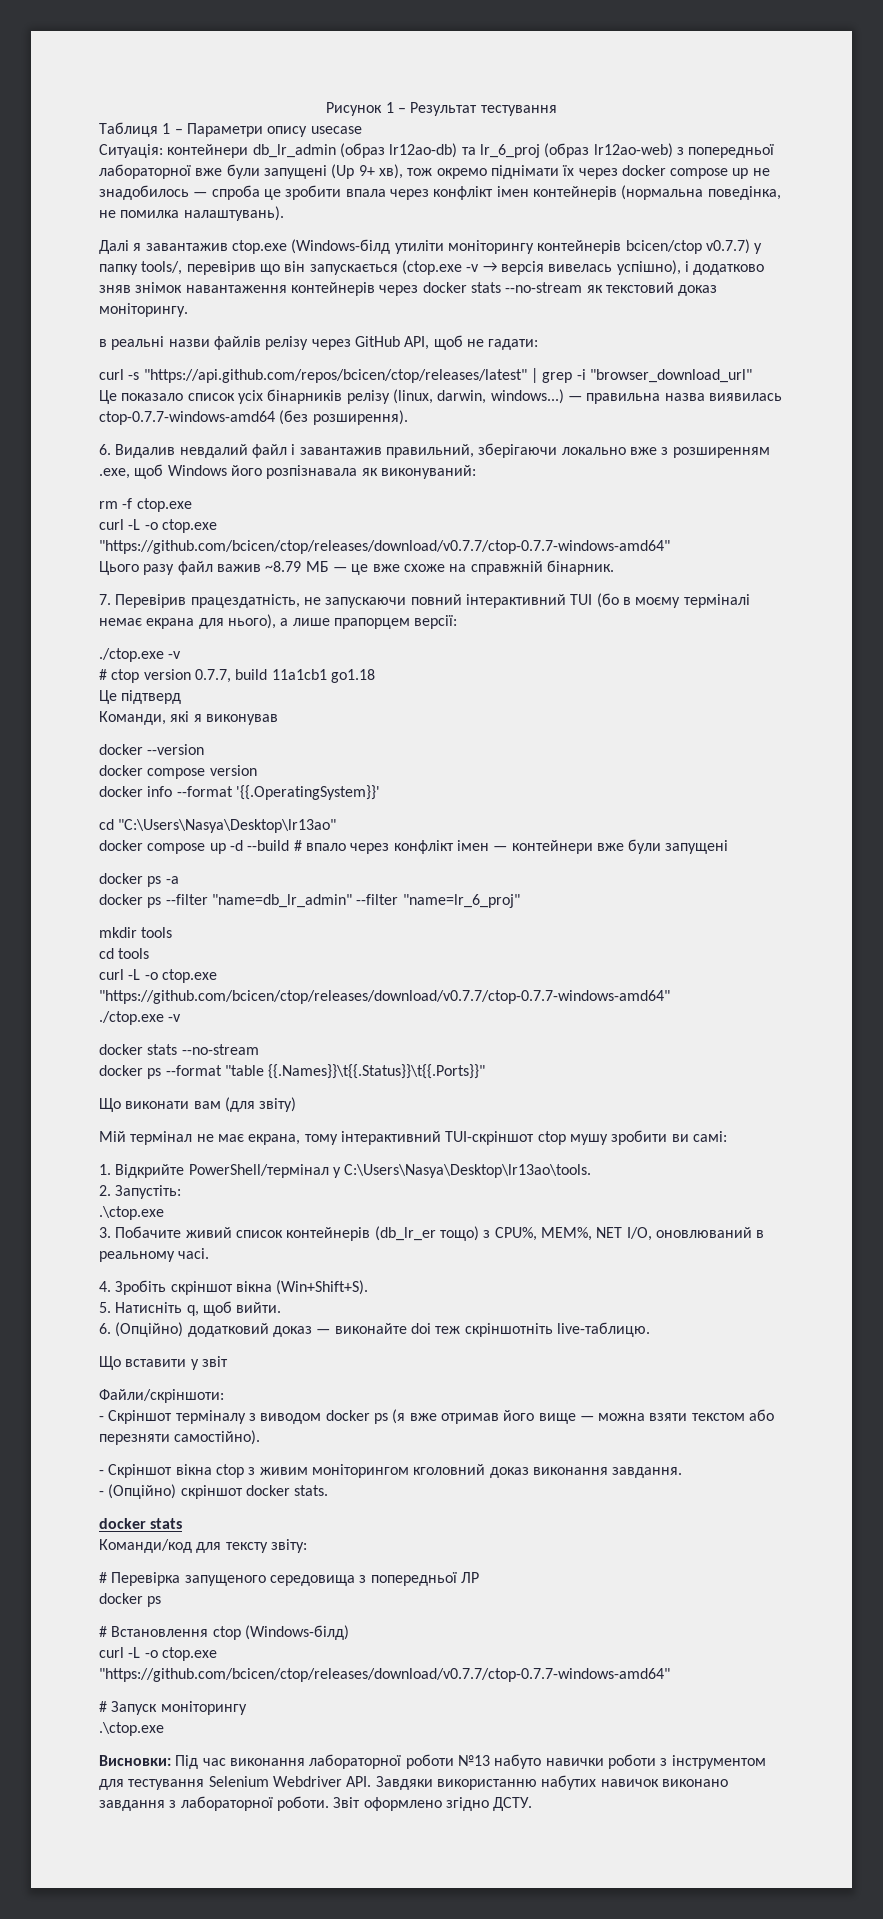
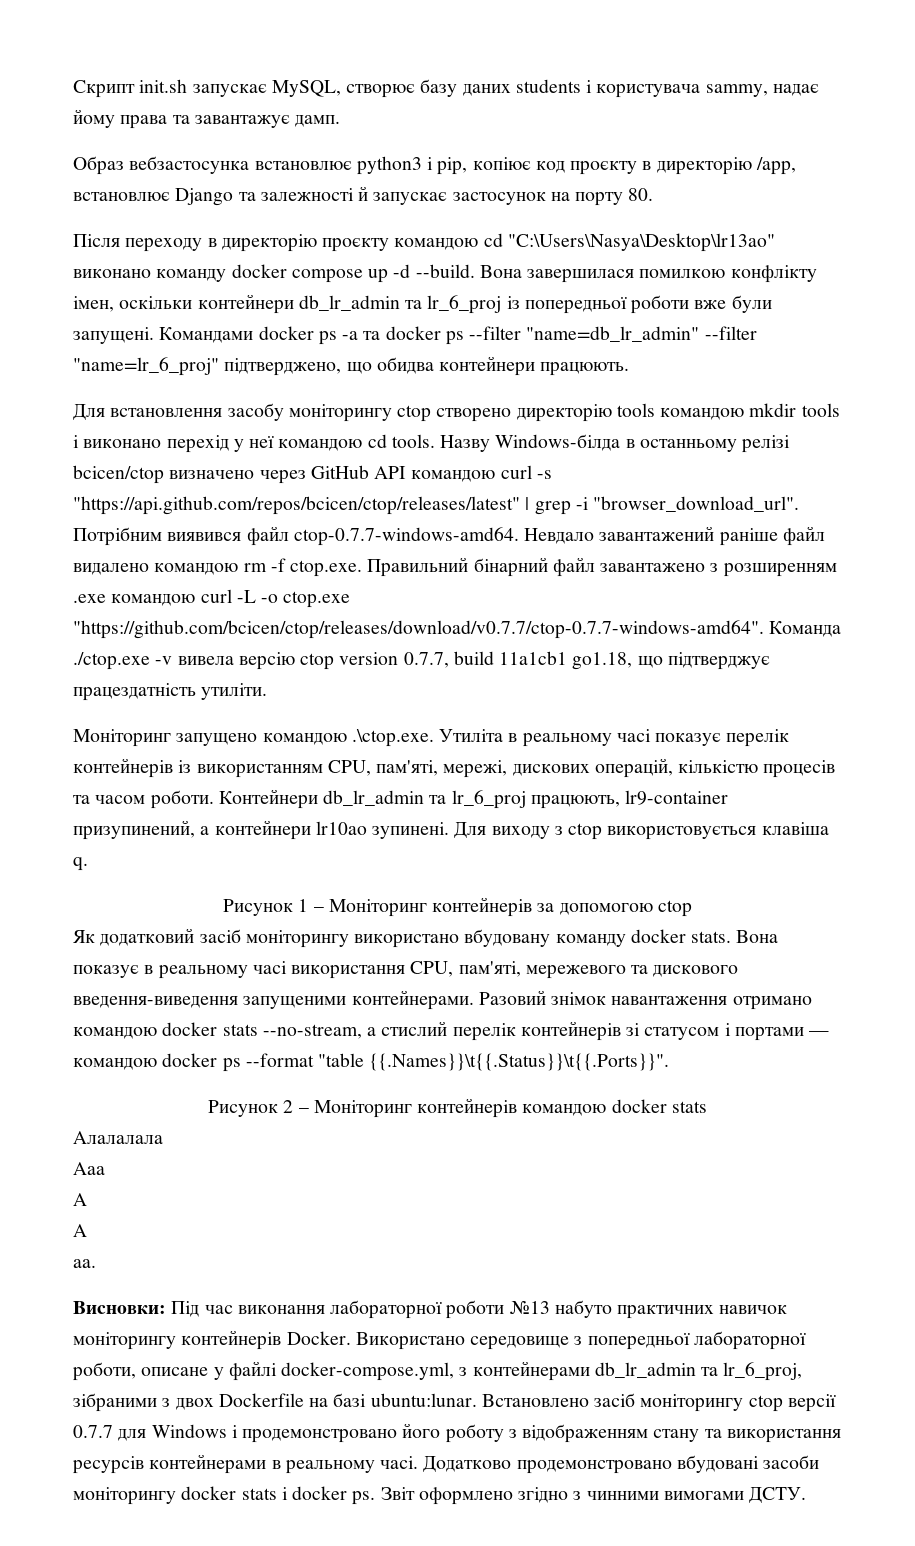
- Рисунок 1 – Результат тестування
- Таблиця 1 – Параметри опису usecase
- Ситуація: контейнери db_lr_admin (образ lr12ao-db) та lr_6_proj (образ lr12ao-web) з попередньої лабораторної вже були запущені (Up 9+ хв), тож окремо піднімати їх через docker compose up не знадобилось — спроба це зробити впала через конфлікт імен контейнерів (нормальна поведінка, не помилка налаштувань).
- Далі я завантажив ctop.exe (Windows-білд утиліти моніторингу контейнерів bcicen/ctop v0.7.7) у папку tools/, перевірив що він запускається (ctop.exe -v → версія вивелась успішно), і додатково зняв знімок навантаження контейнерів через docker stats --no-stream як текстовий доказ моніторингу.
- в реальні назви файлів релізу через GitHub API, щоб не гадати:
- curl -s "https://api.github.com/repos/bcicen/ctop/releases/latest" | grep -i "browser_download_url"
- Це показало список усіх бінарників релізу (linux, darwin, windows...) — правильна назва виявилась ctop-0.7.7-windows-amd64 (без розширення).
- 6. Видалив невдалий файл і завантажив правильний, зберігаючи локально вже з розширенням .exe, щоб Windows його розпізнавала як виконуваний:
- rm -f ctop.exe
- curl -L -o ctop.exe "https://github.com/bcicen/ctop/releases/download/v0.7.7/ctop-0.7.7-windows-amd64"
- Цього разу файл важив ~8.79 МБ — це вже схоже на справжній бінарник.
- 7. Перевірив працездатність, не запускаючи повний інтерактивний TUI (бо в моєму терміналі немає екрана для нього), а лише прапорцем версії:
- ./ctop.exe -v
- # ctop version 0.7.7, build 11a1cb1 go1.18
- Це підтверд
- Команди, які я виконував
- docker --version
- docker compose version
- docker info --format '{{.OperatingSystem}}'
- cd "C:\Users\Nasya\Desktop\lr13ao"
- docker compose up -d --build # впало через конфлікт імен — контейнери вже були запущені
- docker ps -a
- docker ps --filter "name=db_lr_admin" --filter "name=lr_6_proj"
- mkdir tools
- cd tools
- curl -L -o ctop.exe "https://github.com/bcicen/ctop/releases/download/v0.7.7/ctop-0.7.7-windows-amd64"
- ./ctop.exe -v
- docker stats --no-stream
- docker ps --format "table {{.Names}}\t{{.Status}}\t{{.Ports}}"
- Що виконати вам (для звіту)
- Мій термінал не має екрана, тому інтерактивний TUI-скріншот ctop мушу зробити ви самі:
- 1. Відкрийте PowerShell/термінал у C:\Users\Nasya\Desktop\lr13ao\tools.
- 2. Запустіть:
- .\ctop.exe
- 3. Побачите живий список контейнерів (db_lr_er тощо) з CPU%, MEM%, NET I/O, оновлюваний в реальному часі.
- 4. Зробіть скріншот вікна (Win+Shift+S).
- 5. Натисніть q, щоб вийти.
- 6. (Опційно) додатковий доказ — виконайте doі теж скріншотніть live-таблицю.
- Що вставити у звіт
- Файли/скріншоти:
- - Скріншот терміналу з виводом docker ps (я вже отримав його вище — можна взяти текстом або перезняти самостійно).
- - Скріншот вікна ctop з живим моніторингом кголовний доказ виконання завдання.
- - (Опційно) скріншот docker stats.
- docker stats
- Команди/код для тексту звіту:
- # Перевірка запущеного середовища з попередньої ЛР
- docker ps
- # Встановлення ctop (Windows-білд)
- curl -L -o ctop.exe "https://github.com/bcicen/ctop/releases/download/v0.7.7/ctop-0.7.7-windows-amd64"
- # Запуск моніторингу
- .\ctop.exe
+ Скрипт init.sh запускає MySQL, створює базу даних students і користувача sammy, надає йому права та завантажує дамп.
+ Образ вебзастосунка встановлює python3 і pip, копіює код проєкту в директорію /app, встановлює Django та залежності й запускає застосунок на порту 80.
+ Після переходу в директорію проєкту командою cd "C:\Users\Nasya\Desktop\lr13ao" виконано команду docker compose up -d --build. Вона завершилася помилкою конфлікту імен, оскільки контейнери db_lr_admin та lr_6_proj із попередньої роботи вже були запущені. Командами docker ps -a та docker ps --filter "name=db_lr_admin" --filter "name=lr_6_proj" підтверджено, що обидва контейнери працюють.
+ Для встановлення засобу моніторингу ctop створено директорію tools командою mkdir tools і виконано перехід у неї командою cd tools. Назву Windows-білда в останньому релізі bcicen/ctop визначено через GitHub API командою curl -s "https://api.github.com/repos/bcicen/ctop/releases/latest" | grep -i "browser_download_url". Потрібним виявився файл ctop-0.7.7-windows-amd64. Невдало завантажений раніше файл видалено командою rm -f ctop.exe. Правильний бінарний файл завантажено з розширенням .exe командою curl -L -o ctop.exe "https://github.com/bcicen/ctop/releases/download/v0.7.7/ctop-0.7.7-windows-amd64". Команда ./ctop.exe -v вивела версію ctop version 0.7.7, build 11a1cb1 go1.18, що підтверджує працездатність утиліти.
+ Моніторинг запущено командою .\ctop.exe. Утиліта в реальному часі показує перелік контейнерів із використанням CPU, пам'яті, мережі, дискових операцій, кількістю процесів та часом роботи. Контейнери db_lr_admin та lr_6_proj працюють, lr9-container призупинений, а контейнери lr10ao зупинені. Для виходу з ctop використовується клавіша q.
+ Рисунок 1 – Моніторинг контейнерів за допомогою ctop
+ Як додатковий засіб моніторингу використано вбудовану команду docker stats. Вона показує в реальному часі використання CPU, пам'яті, мережевого та дискового введення-виведення запущеними контейнерами. Разовий знімок навантаження отримано командою docker stats --no-stream, а стислий перелік контейнерів зі статусом і портами — командою docker ps --format "table {{.Names}}\t{{.Status}}\t{{.Ports}}".
+ Рисунок 2 – Моніторинг контейнерів командою docker stats
+ Алалалала
+ Ааа
+ А
+ А
+ аа.
- Висновки: Під час виконання лабораторної роботи №13 набуто навички роботи з інструментом для тестування Selenium Webdriver API. Завдяки використанню набутих навичок виконано завдання з лабораторної роботи. Звіт оформлено згідно ДСТУ.
+ Висновки: Під час виконання лабораторної роботи №13 набуто практичних навичок моніторингу контейнерів Docker. Використано середовище з попередньої лабораторної роботи, описане у файлі docker-compose.yml, з контейнерами db_lr_admin та lr_6_proj, зібраними з двох Dockerfile на базі ubuntu:lunar. Встановлено засіб моніторингу ctop версії 0.7.7 для Windows і продемонстровано його роботу з відображенням стану та використання ресурсів контейнерами в реальному часі. Додатково продемонстровано вбудовані засоби моніторингу docker stats і docker ps. Звіт оформлено згідно з чинними вимогами ДСТУ.

